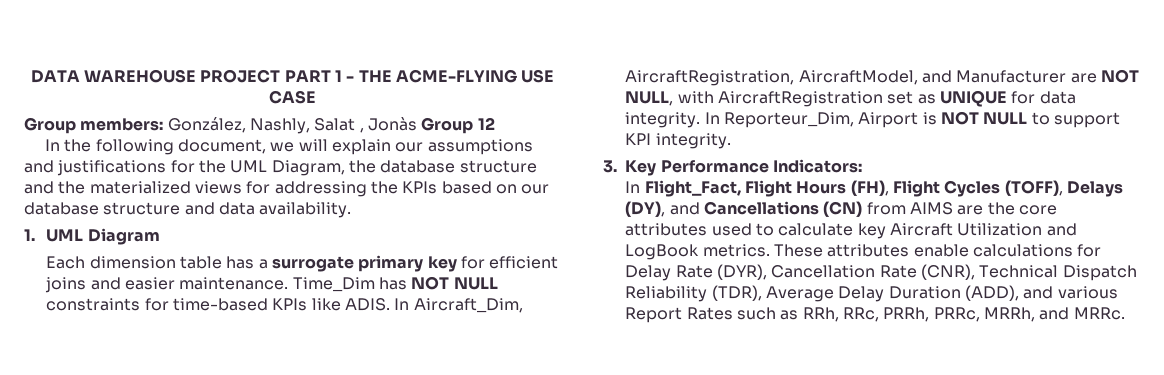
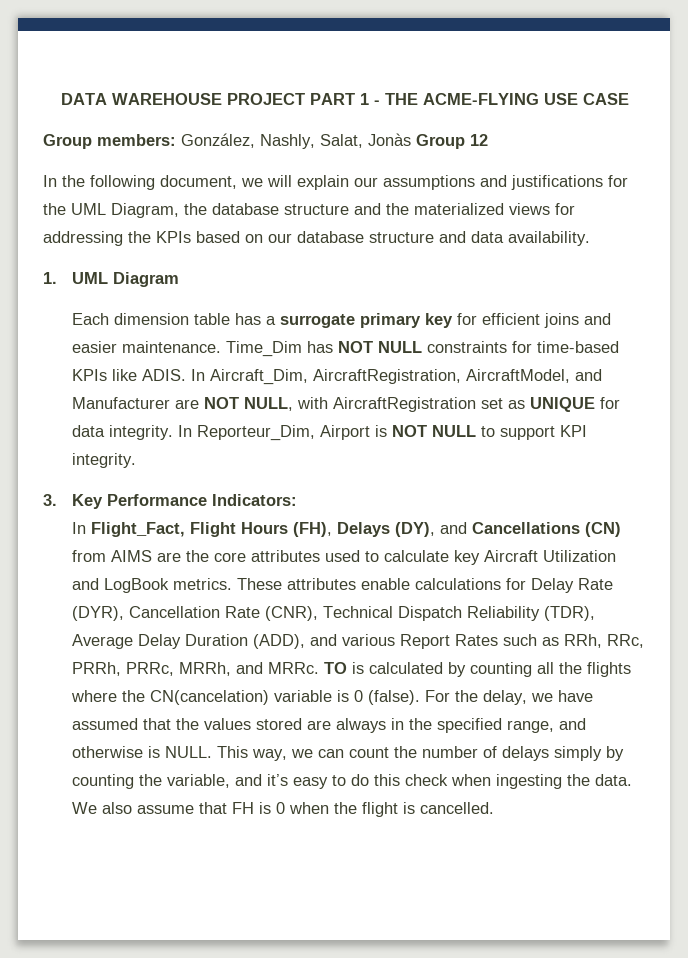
- Group members: González, Nashly, Salat , Jonàs Group 12
+ Group members: González, Nashly, Salat, Jonàs Group 12
- In Flight_Fact, Flight Hours (FH), Flight Cycles (TOFF), Delays (DY), and Cancellations (CN) from AIMS are the core attributes used to calculate key Aircraft Utilization and LogBook metrics.
+ In Flight_Fact, Flight Hours (FH), Delays (DY), and Cancellations (CN) from AIMS are the core attributes used to calculate key Aircraft Utilization and LogBook metrics.
+ TO is calculated by counting all the flights where the CN(cancelation) variable is 0 (false). For the delay, we have assumed that the values stored are always in the specified range, and otherwise is NULL. This way, we can count the number of delays simply by counting the variable, and it’s easy to do this check when ingesting the data. We also assume that FH is 0 when the flight is cancelled.

